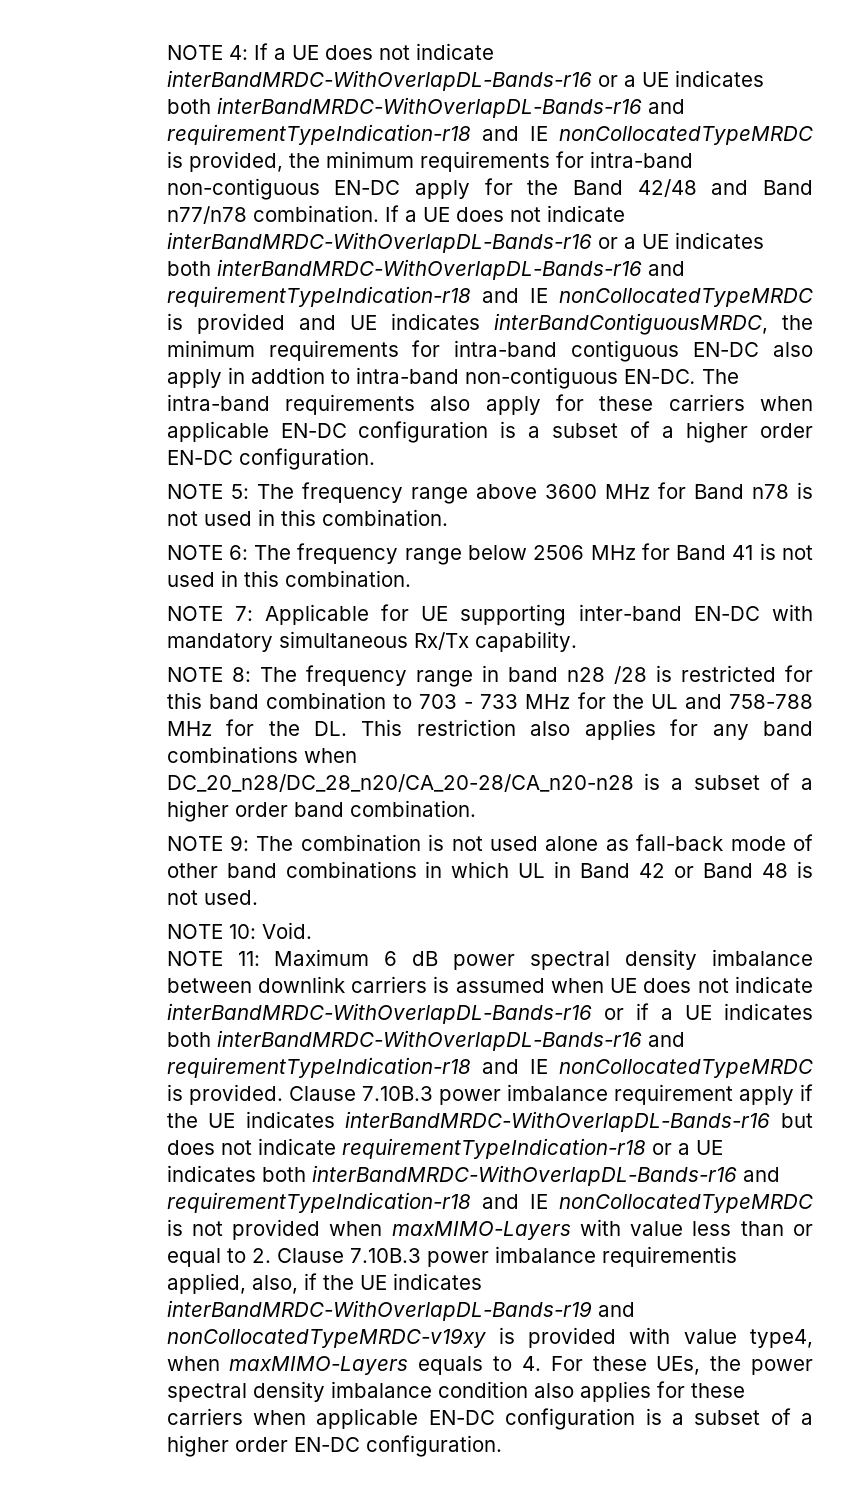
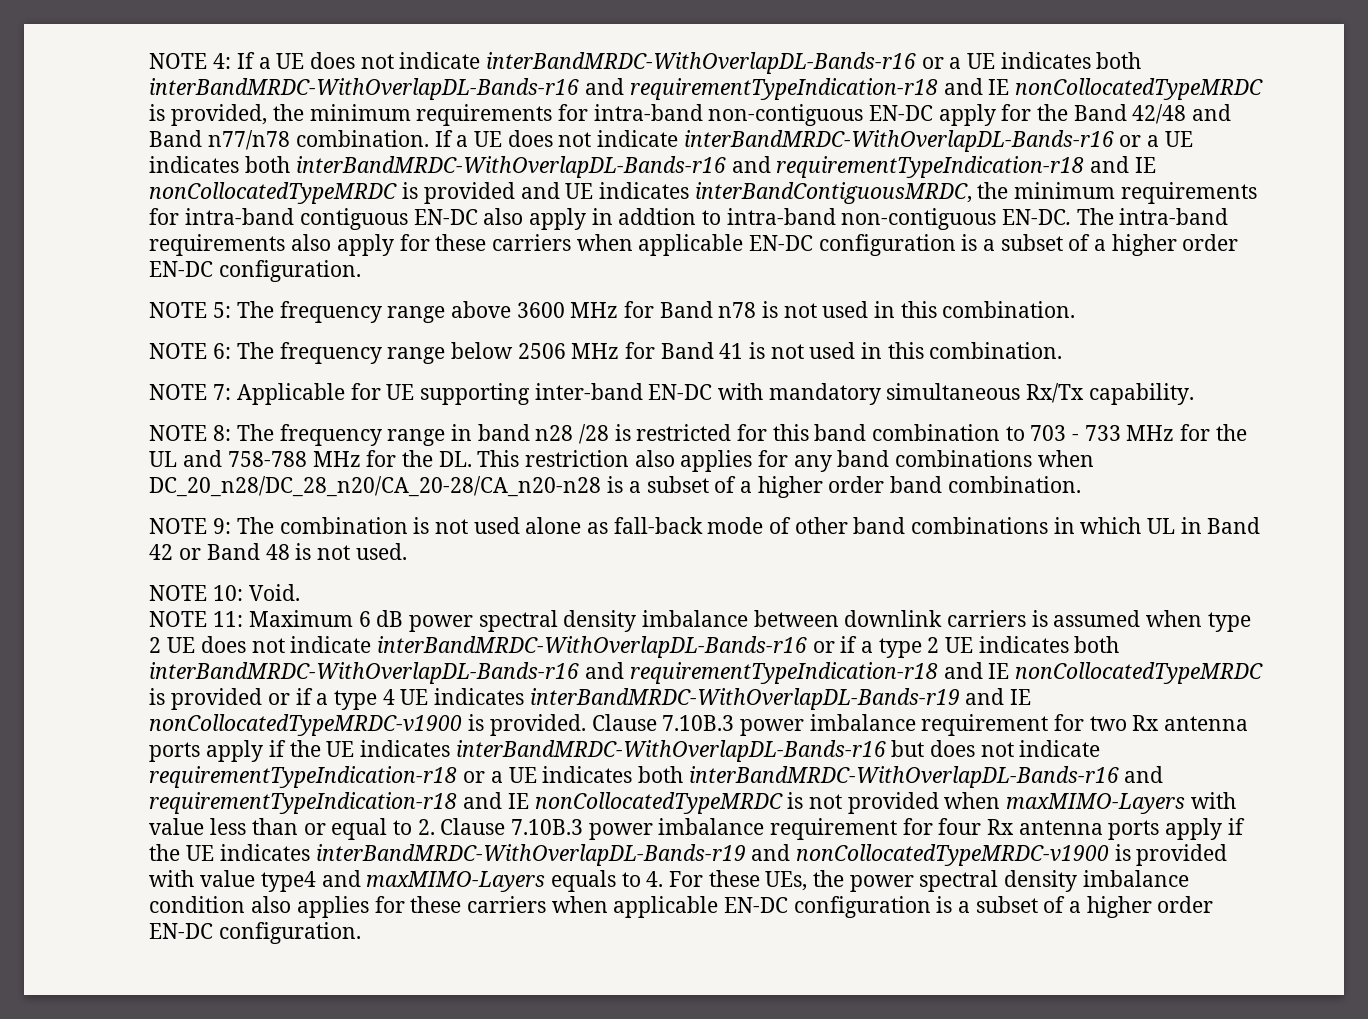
- NOTE 11: Maximum 6 dB power spectral density imbalance between downlink carriers is assumed when UE does not indicate interBandMRDC-WithOverlapDL-Bands-r16 or if a UE indicates both interBandMRDC-WithOverlapDL-Bands-r16 and requirementTypeIndication-r18 and IE nonCollocatedTypeMRDC is provided.
+ NOTE 11: Maximum 6 dB power spectral density imbalance between downlink carriers is assumed when type 2 UE does not indicate interBandMRDC-WithOverlapDL-Bands-r16 or if a type 2 UE indicates both interBandMRDC-WithOverlapDL-Bands-r16 and requirementTypeIndication-r18 and IE nonCollocatedTypeMRDC is provided or if a type 4 UE indicates interBandMRDC-WithOverlapDL-Bands-r19 and IE nonCollocatedTypeMRDC-v1900 is provided.
- Clause 7.10B.3 power imbalance requirement apply if the UE indicates interBandMRDC-WithOverlapDL-Bands-r16 but does not indicate requirementTypeIndication-r18 or a UE indicates both interBandMRDC-WithOverlapDL-Bands-r16 and requirementTypeIndication-r18 and IE nonCollocatedTypeMRDC is not provided when maxMIMO-Layers with value less than or equal to 2. Clause 7.10B.3 power imbalance requirementis applied, also, if the UE indicates interBandMRDC-WithOverlapDL-Bands-r19 and nonCollocatedTypeMRDC-v19xy is provided with value type4, when maxMIMO-Layers equals to 4. For these UEs, the power spectral density imbalance condition also applies for these carriers when applicable EN-DC configuration is a subset of a higher order EN-DC configuration.
+ Clause 7.10B.3 power imbalance requirement for two Rx antenna ports apply if the UE indicates interBandMRDC-WithOverlapDL-Bands-r16 but does not indicate requirementTypeIndication-r18 or a UE indicates both interBandMRDC-WithOverlapDL-Bands-r16 and requirementTypeIndication-r18 and IE nonCollocatedTypeMRDC is not provided when maxMIMO-Layers with value less than or equal to 2. Clause 7.10B.3 power imbalance requirement for four Rx antenna ports apply if the UE indicates interBandMRDC-WithOverlapDL-Bands-r19 and nonCollocatedTypeMRDC-v1900 is provided with value type4 and maxMIMO-Layers equals to 4. For these UEs, the power spectral density imbalance condition also applies for these carriers when applicable EN-DC configuration is a subset of a higher order EN-DC configuration.

